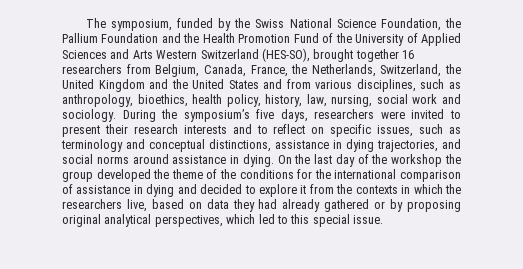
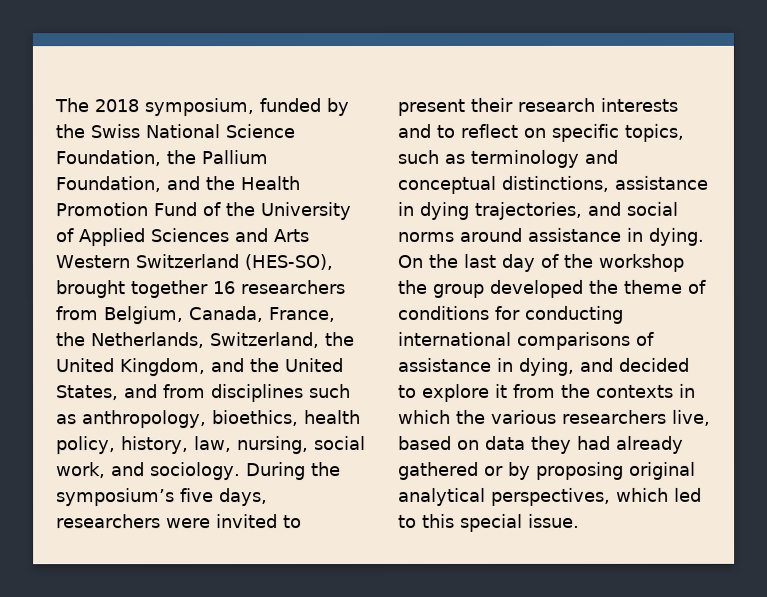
- The symposium, funded by the Swiss National Science Foundation, the Pallium Foundation and the Health Promotion Fund of the University of Applied Sciences and Arts Western Switzerland (HES-SO), brought together 16 researchers from Belgium, Canada, France, the Netherlands, Switzerland, the United Kingdom and the United States and from various disciplines, such as anthropology, bioethics, health policy, history, law, nursing, social work and sociology.
+ The 2018 symposium, funded by the Swiss National Science Foundation, the Pallium Foundation, and the Health Promotion Fund of the University of Applied Sciences and Arts Western Switzerland (HES-SO), brought together 16 researchers from Belgium, Canada, France, the Netherlands, Switzerland, the United Kingdom, and the United States, and from disciplines such as anthropology, bioethics, health policy, history, law, nursing, social work, and sociology.
- During the symposium’s five days, researchers were invited to present their research interests and to reflect on specific issues, such as terminology and conceptual distinctions, assistance in dying trajectories, and social norms around assistance in dying.
+ During the symposium’s five days, researchers were invited to present their research interests and to reflect on specific topics, such as terminology and conceptual distinctions, assistance in dying trajectories, and social norms around assistance in dying.
- On the last day of the workshop the group developed the theme of the conditions for the international comparison of assistance in dying and decided to explore it from the contexts in which the researchers live, based on data they had already gathered or by proposing original analytical perspectives, which led to this special issue.
+ On the last day of the workshop the group developed the theme of conditions for conducting international comparisons of assistance in dying, and decided to explore it from the contexts in which the various researchers live, based on data they had already gathered or by proposing original analytical perspectives, which led to this special issue.

